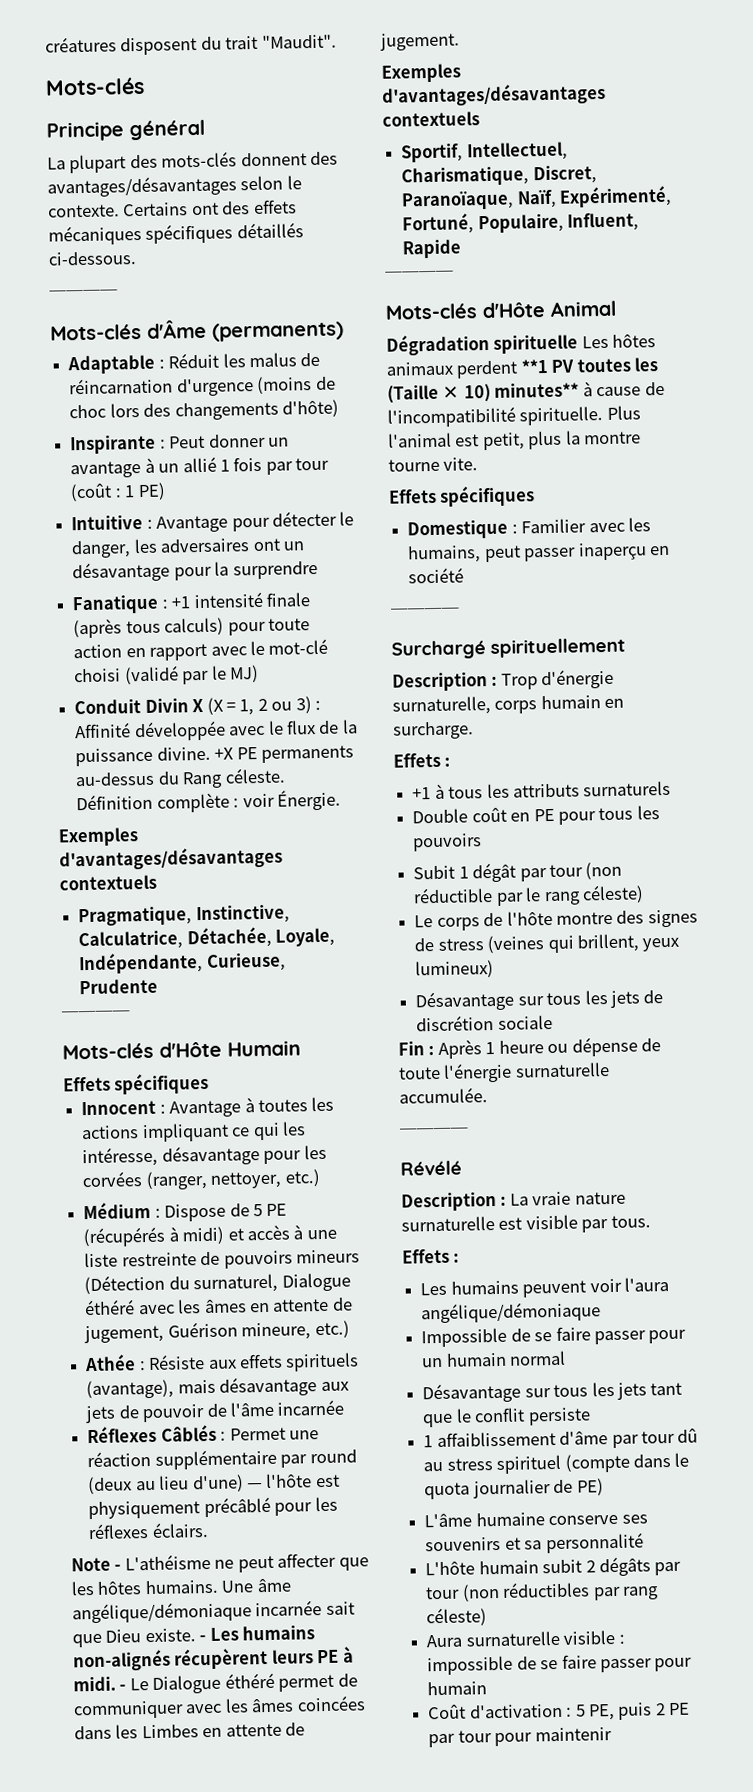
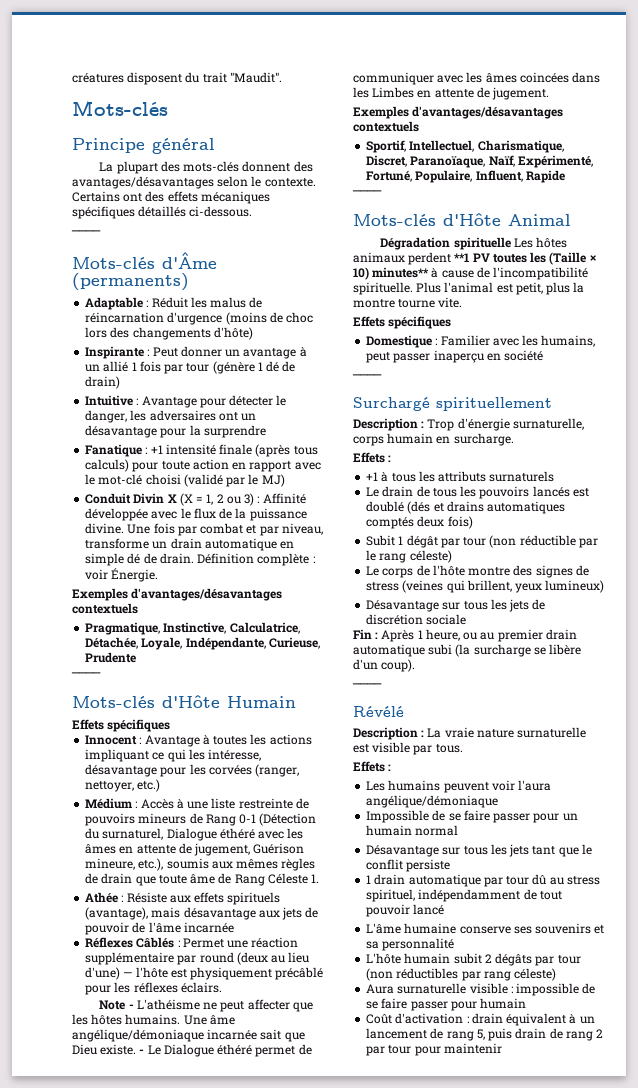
- Inspirante : Peut donner un avantage à un allié 1 fois par tour (coût : 1 PE)
+ Inspirante : Peut donner un avantage à un allié 1 fois par tour (génère 1 dé de drain)
- +X PE permanents au-dessus du Rang céleste.
+ Une fois par combat et par niveau, transforme un drain automatique en simple dé de drain.
- Médium : Dispose de 5 PE (récupérés à midi) et accès à une liste restreinte de pouvoirs mineurs (Détection du surnaturel, Dialogue éthéré avec les âmes en attente de jugement, Guérison mineure, etc.)
+ Médium : Accès à une liste restreinte de pouvoirs mineurs de Rang 0-1 (Détection du surnaturel, Dialogue éthéré avec les âmes en attente de jugement, Guérison mineure, etc.), soumis aux mêmes règles de drain que toute âme de Rang Céleste 1.
- - Les humains non-alignés récupèrent leurs PE à midi. - Le Dialogue éthéré permet de communiquer avec les âmes coincées dans les Limbes en attente de jugement.
+ - Le Dialogue éthéré permet de communiquer avec les âmes coincées dans les Limbes en attente de jugement.
- Double coût en PE pour tous les pouvoirs
+ Le drain de tous les pouvoirs lancés est doublé (dés et drains automatiques comptés deux fois)
- Fin : Après 1 heure ou dépense de toute l'énergie surnaturelle accumulée.
+ Fin : Après 1 heure, ou au premier drain automatique subi (la surcharge se libère d'un coup).
- 1 affaiblissement d'âme par tour dû au stress spirituel (compte dans le quota journalier de PE)
+ 1 drain automatique par tour dû au stress spirituel, indépendamment de tout pouvoir lancé
- Coût d'activation : 5 PE, puis 2 PE par tour pour maintenir
+ Coût d'activation : drain équivalent à un lancement de rang 5, puis drain de rang 2 par tour pour maintenir

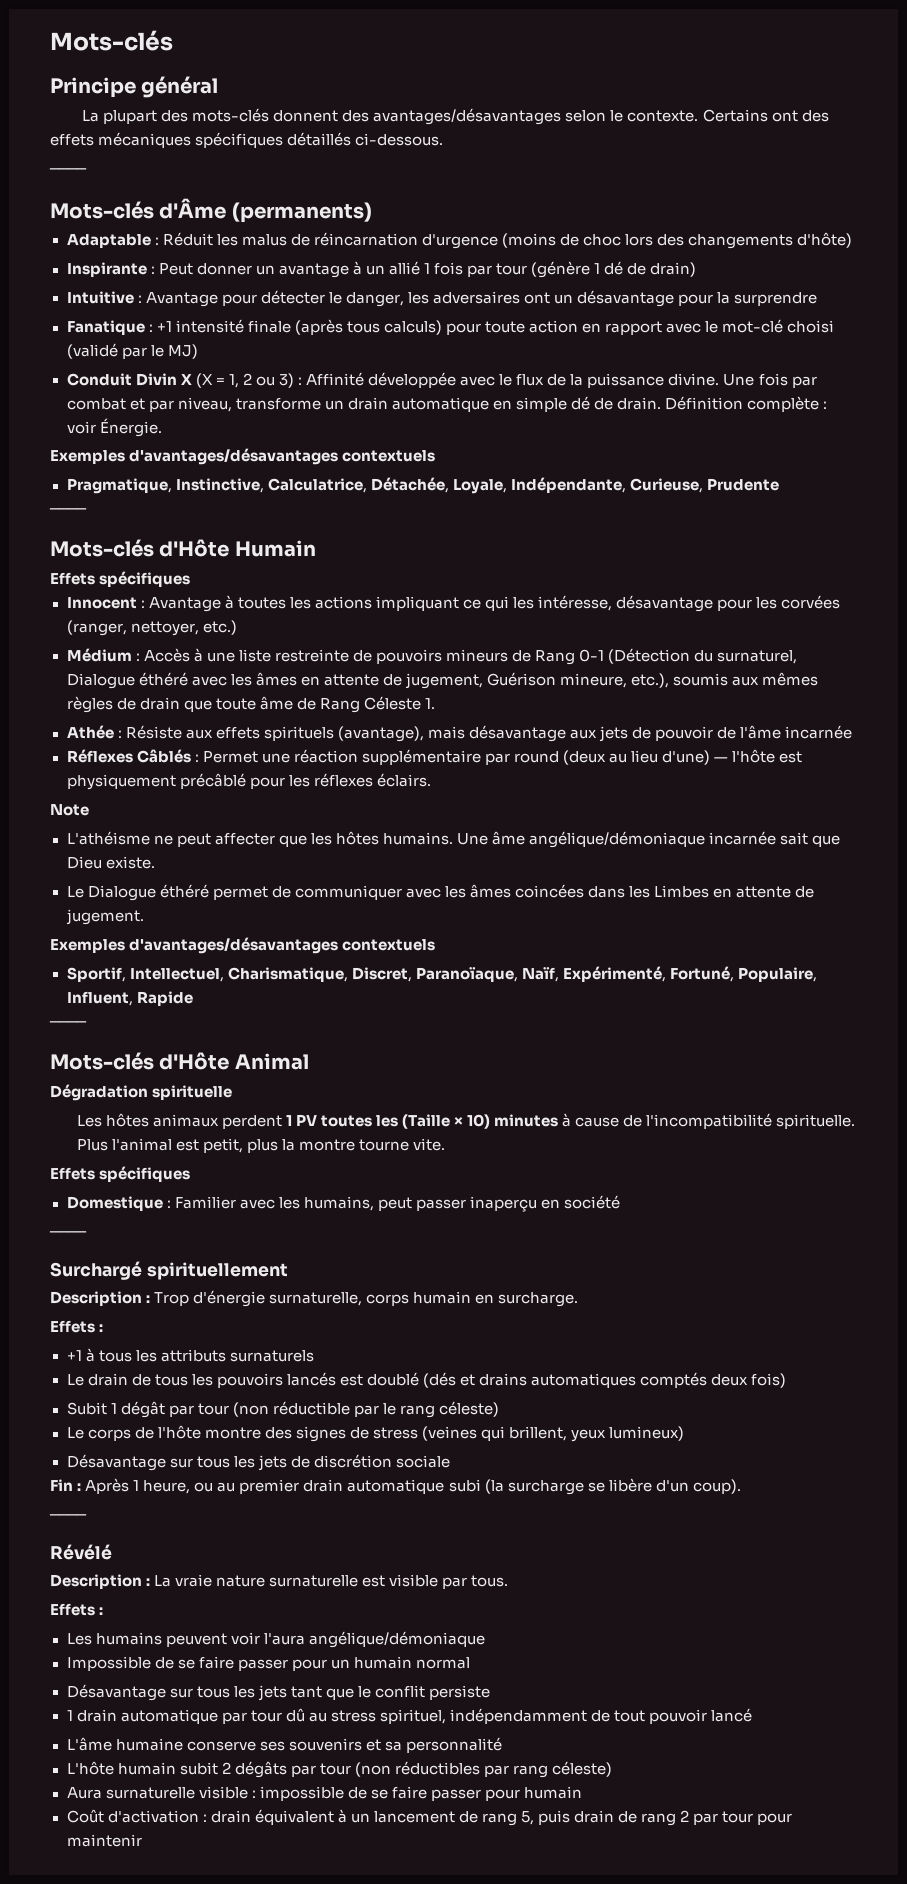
- créatures disposent du trait "Maudit".
- Note - L'athéisme ne peut affecter que les hôtes humains.
+ Note
+ L'athéisme ne peut affecter que les hôtes humains.
- Une âme angélique/démoniaque incarnée sait que Dieu existe. - Le Dialogue éthéré permet de communiquer avec les âmes coincées dans les Limbes en attente de jugement.
+ Une âme angélique/démoniaque incarnée sait que Dieu existe.
+ Le Dialogue éthéré permet de communiquer avec les âmes coincées dans les Limbes en attente de jugement.
- Dégradation spirituelle Les hôtes animaux perdent **1 PV toutes les (Taille × 10) minutes** à cause de l'incompatibilité spirituelle.
+ Dégradation spirituelle
+ Les hôtes animaux perdent 1 PV toutes les (Taille × 10) minutes à cause de l'incompatibilité spirituelle.

